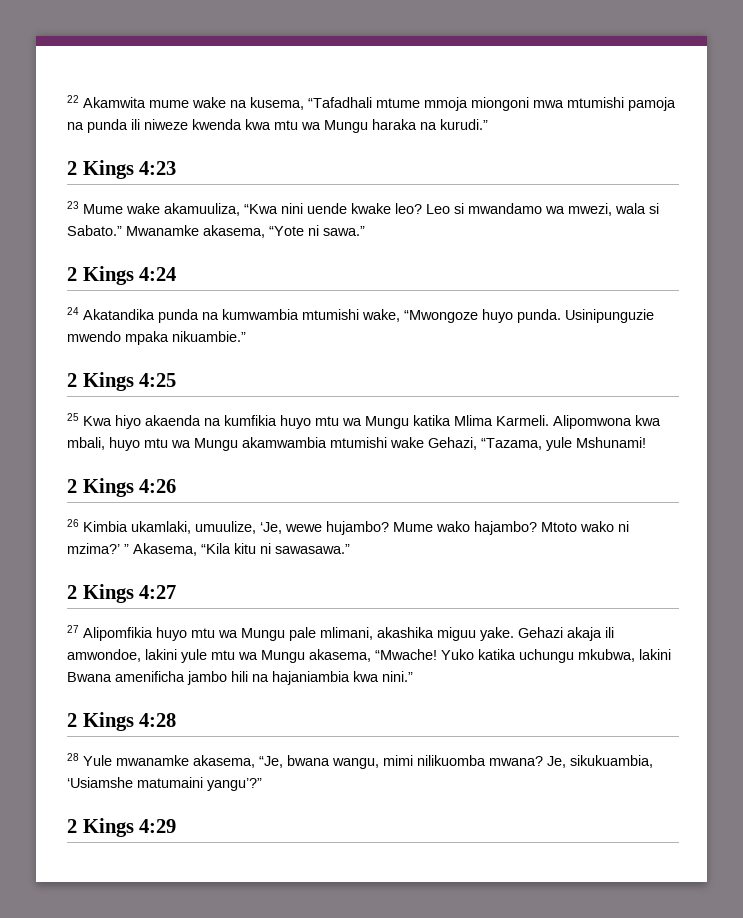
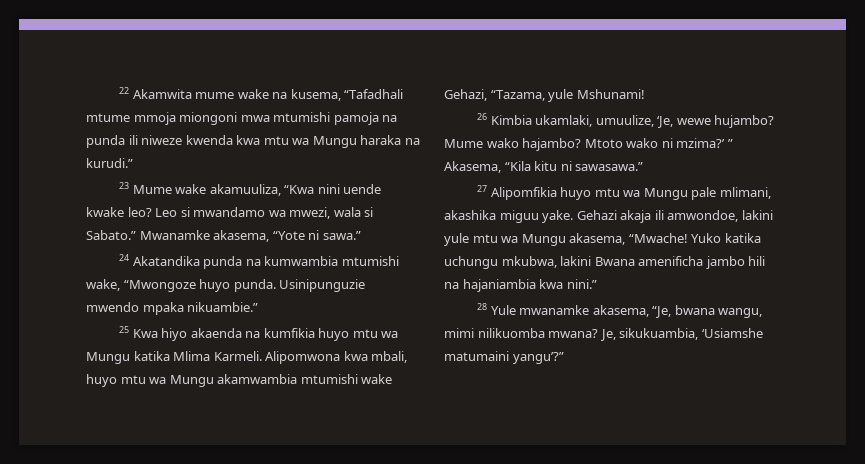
- 2 Kings 4:23
- 2 Kings 4:24
- 2 Kings 4:25
- 2 Kings 4:26
- 2 Kings 4:27
- 2 Kings 4:28
- 2 Kings 4:29

